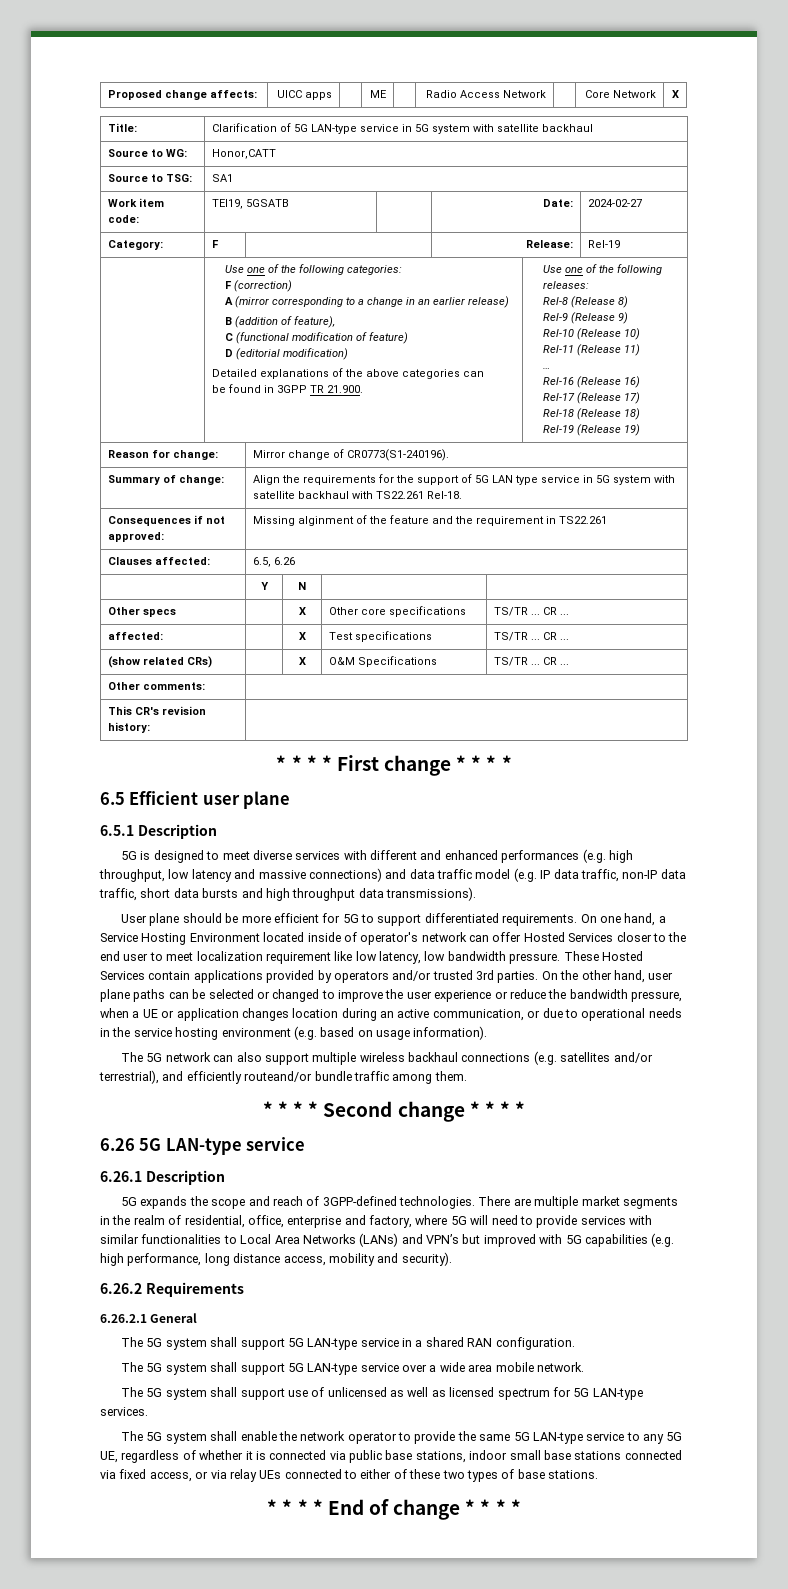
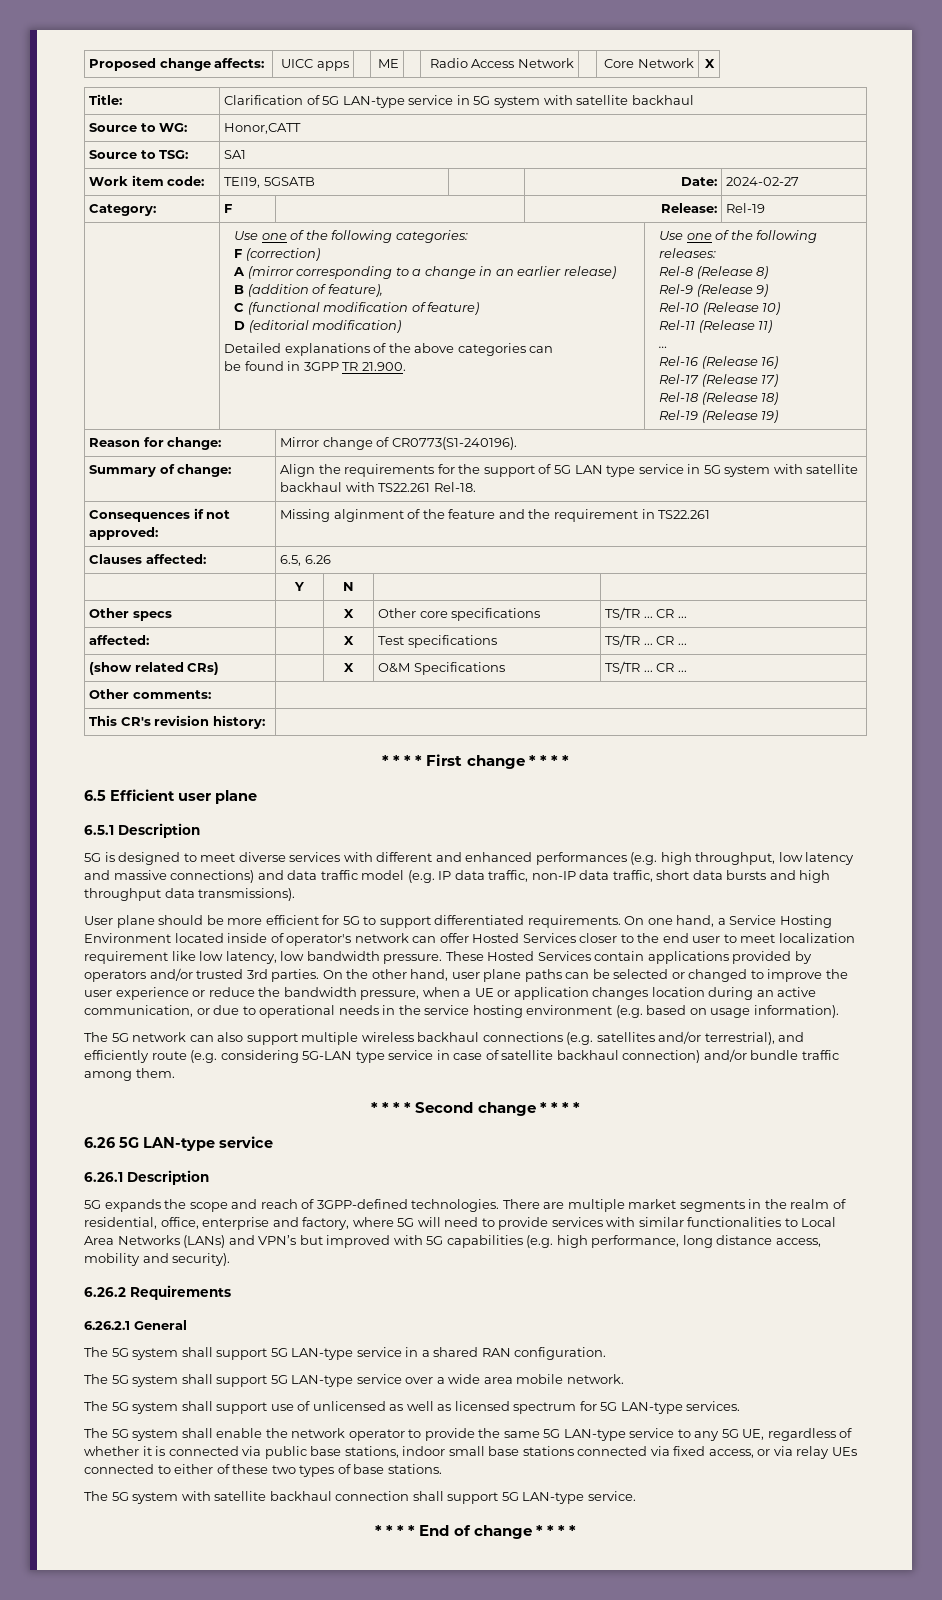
- The 5G network can also support multiple wireless backhaul connections (e.g. satellites and/or terrestrial), and efficiently routeand/or bundle traffic among them.
+ The 5G network can also support multiple wireless backhaul connections (e.g. satellites and/or terrestrial), and efficiently route (e.g. considering 5G-LAN type service in case of satellite backhaul connection) and/or bundle traffic among them.
+ The 5G system with satellite backhaul connection shall support 5G LAN-type service.

